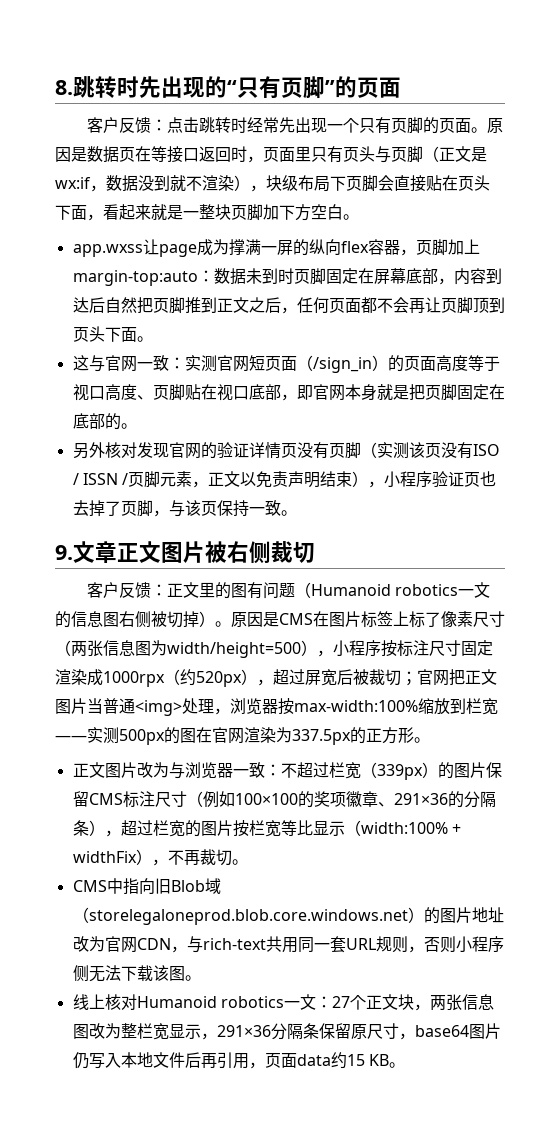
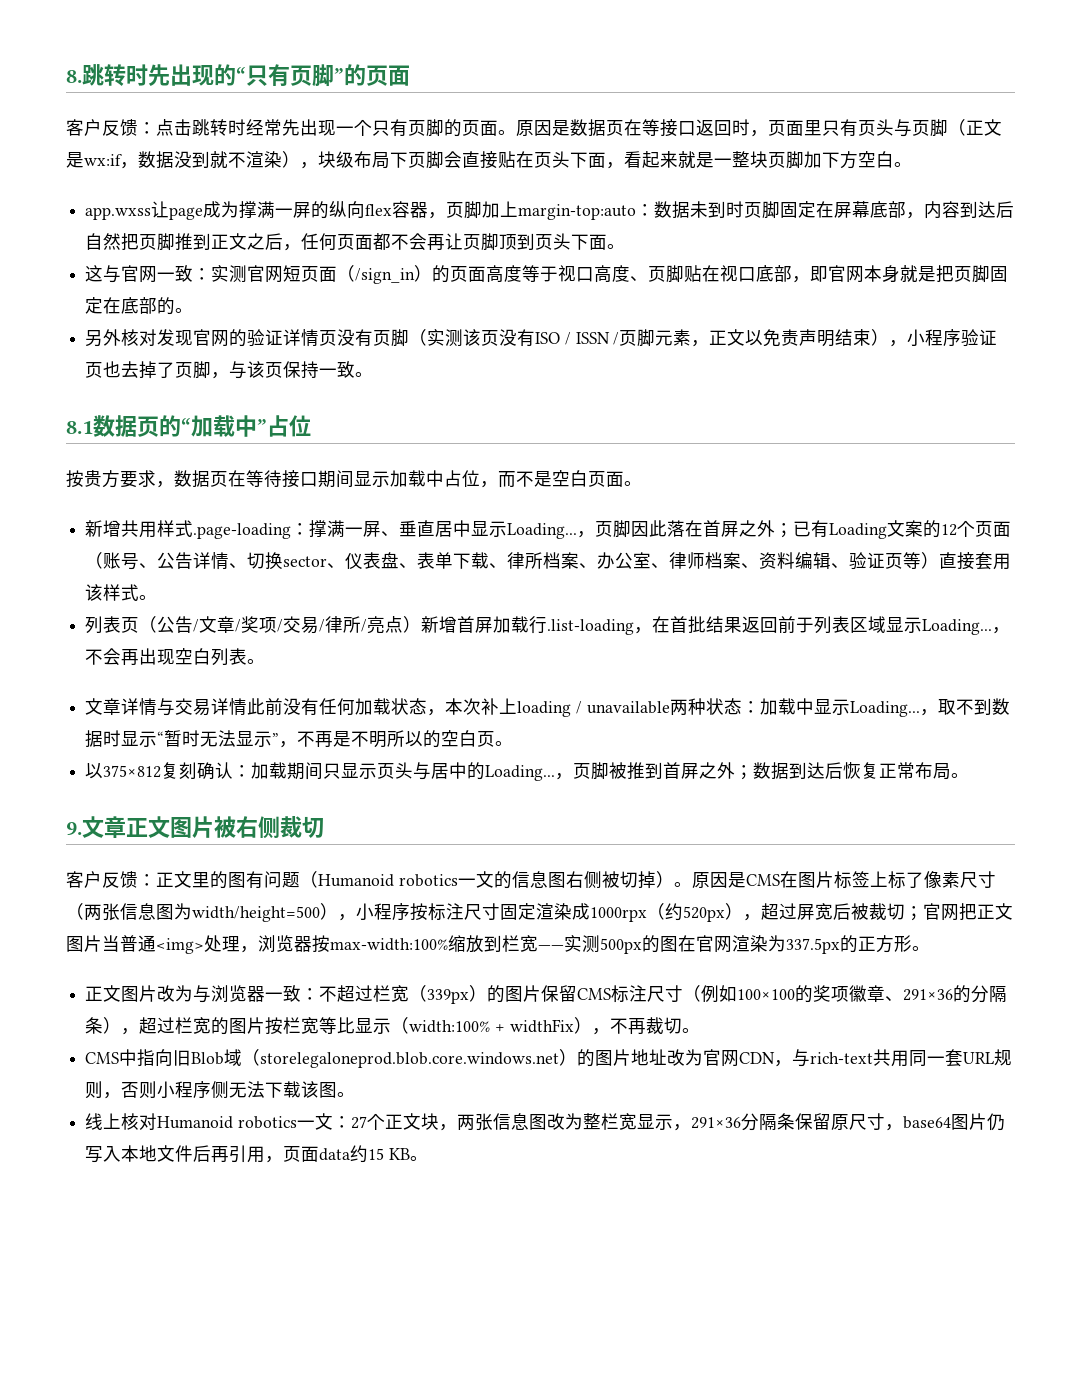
+ 8.1数据页的“加载中”占位
+ 按贵方要求，数据页在等待接口期间显示加载中占位，而不是空白页面。
+ 新增共用样式.page-loading：撑满一屏、垂直居中显示Loading...，页脚因此落在首屏之外；已有Loading文案的12个页面（账号、公告详情、切换sector、仪表盘、表单下载、律所档案、办公室、律师档案、资料编辑、验证页等）直接套用该样式。
+ 列表页（公告/文章/奖项/交易/律所/亮点）新增首屏加载行.list-loading，在首批结果返回前于列表区域显示Loading...，不会再出现空白列表。
+ 文章详情与交易详情此前没有任何加载状态，本次补上loading / unavailable两种状态：加载中显示Loading...，取不到数据时显示“暂时无法显示”，不再是不明所以的空白页。
+ 以375×812复刻确认：加载期间只显示页头与居中的Loading...，页脚被推到首屏之外；数据到达后恢复正常布局。

